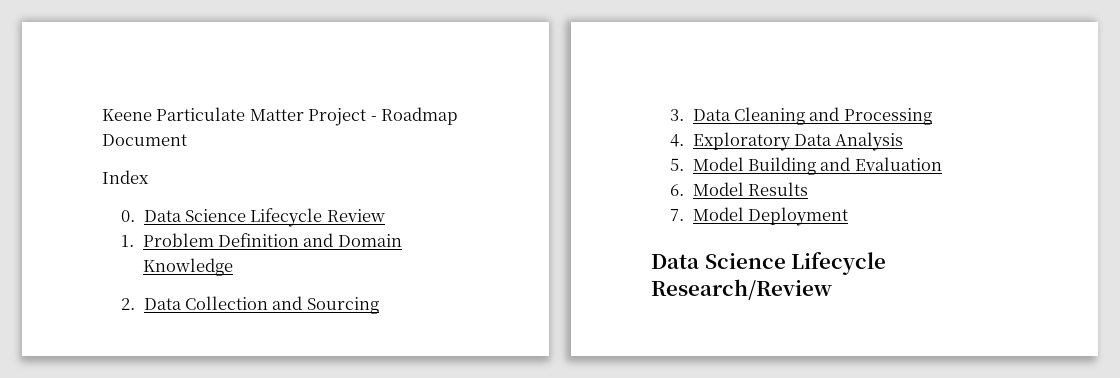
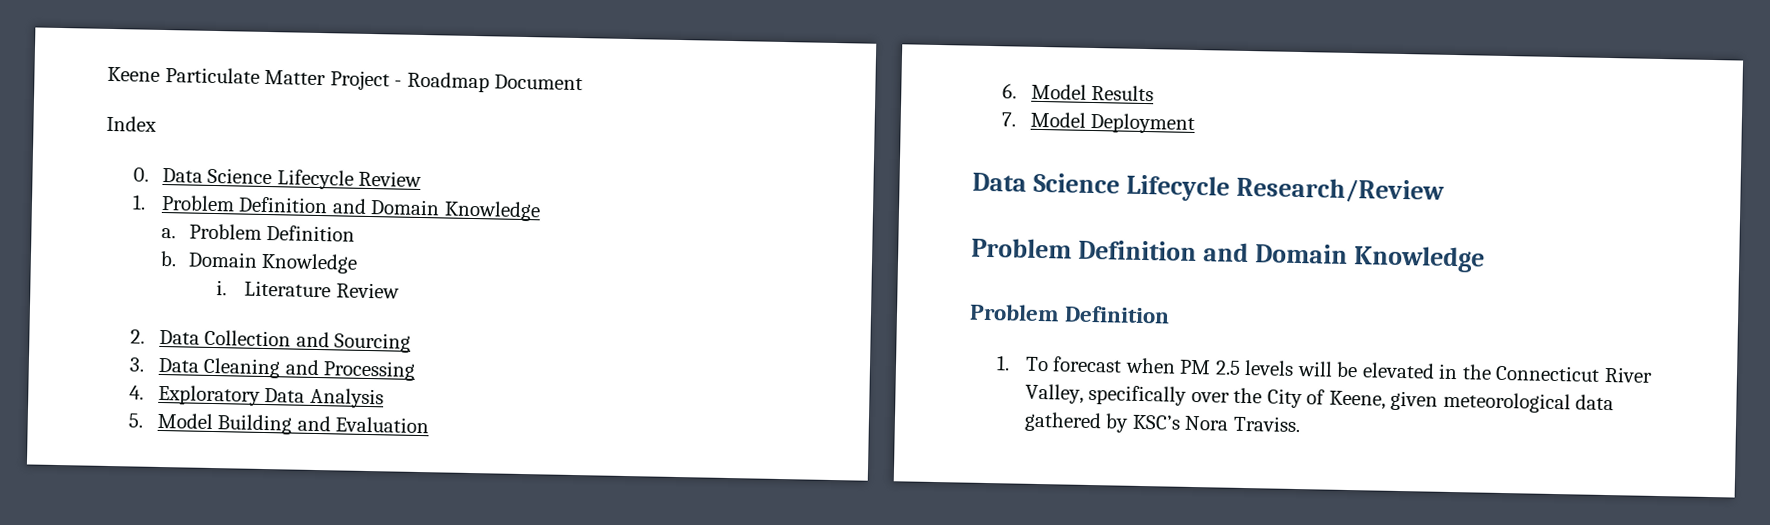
+ a. Problem Definition
+ b. Domain Knowledge
+ i. Literature Review
  Data Science Lifecycle Research/Review
+ Problem Definition and Domain Knowledge
+ Problem Definition
+ 1. To forecast when PM 2.5 levels will be elevated in the Connecticut River Valley, specifically over the City of Keene, given meteorological data gathered by KSC’s Nora Traviss.

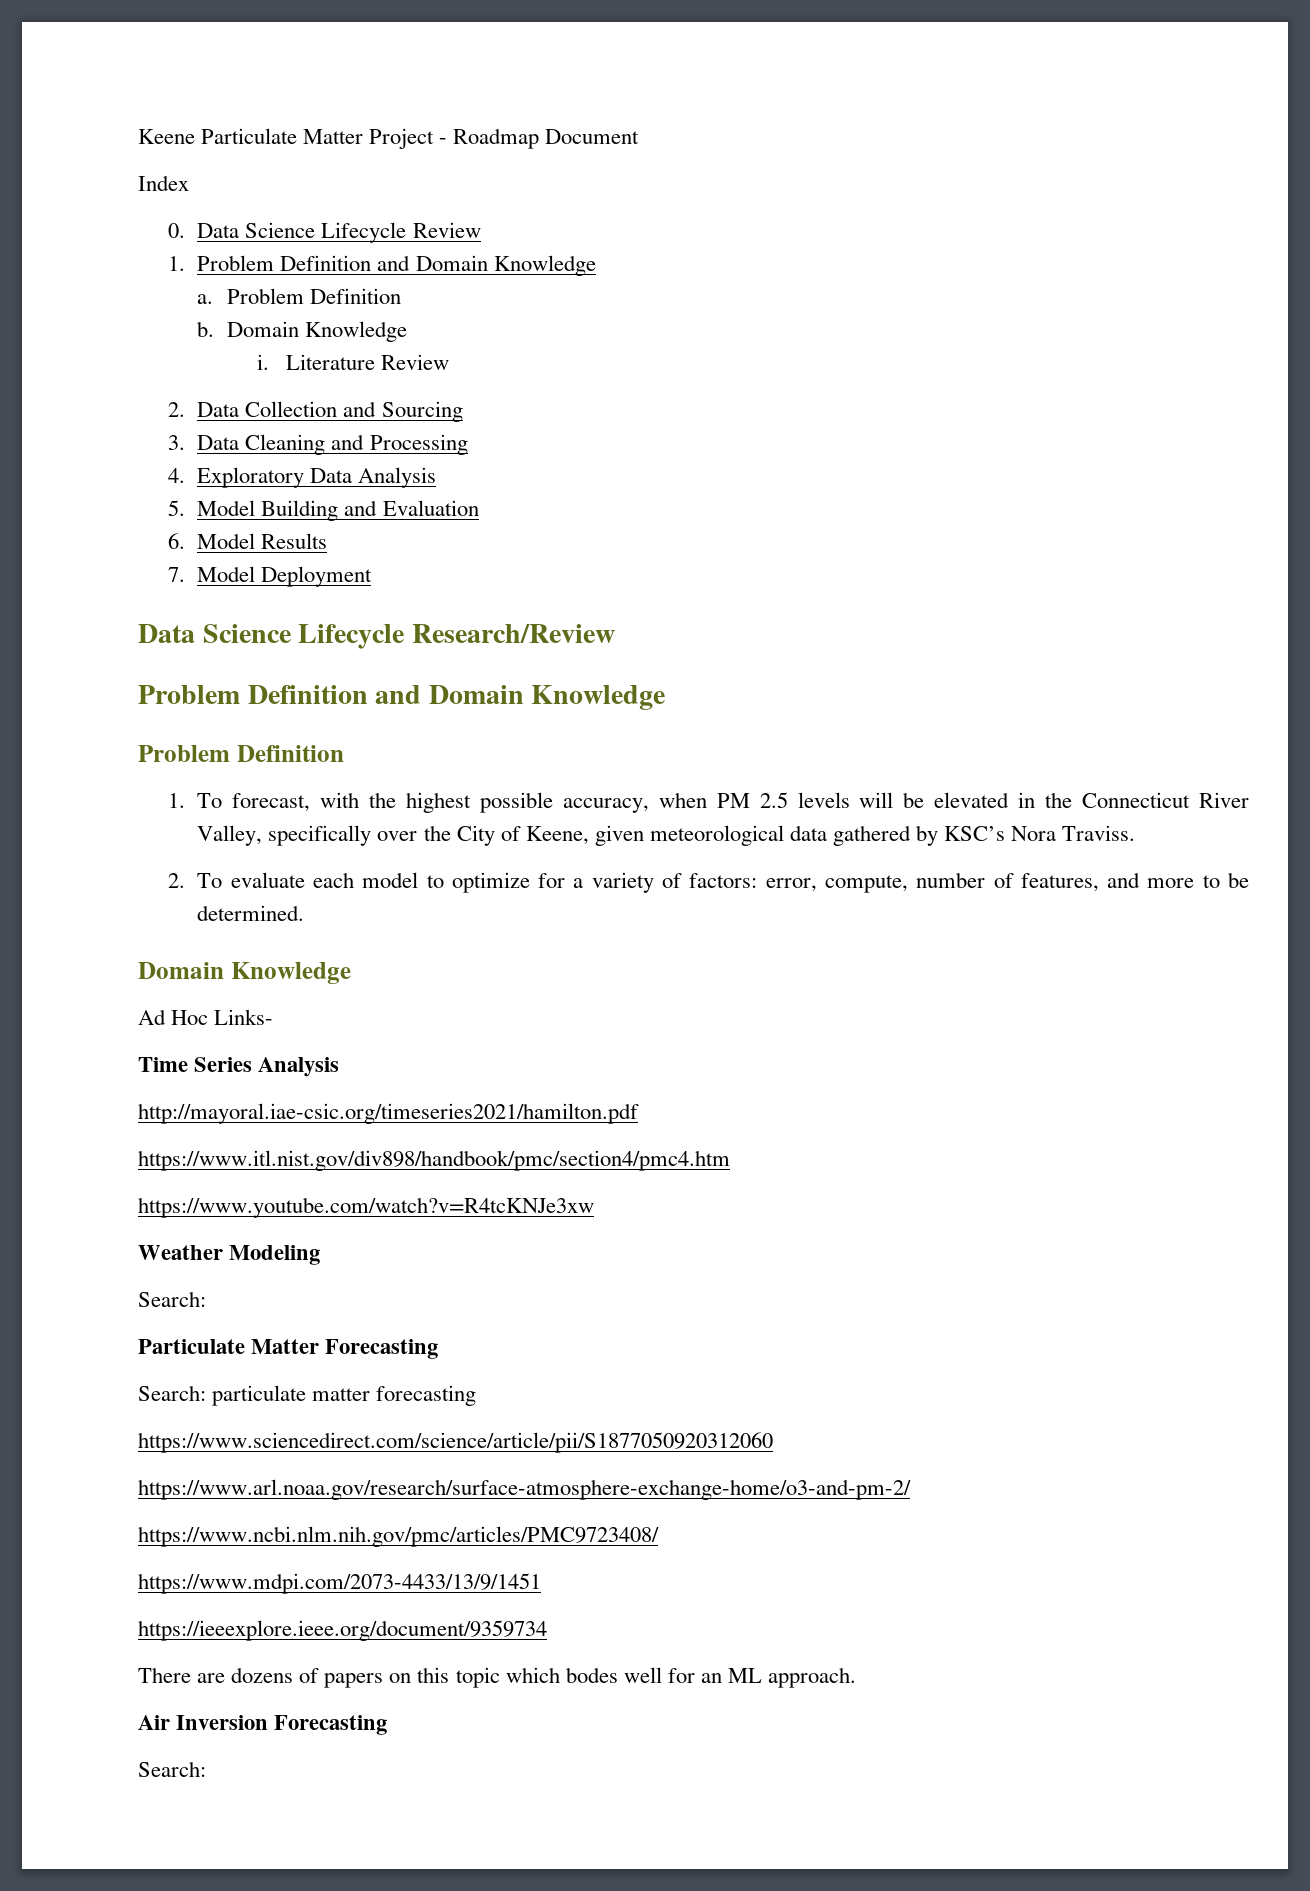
- 1. To forecast when PM 2.5 levels will be elevated in the Connecticut River Valley, specifically over the City of Keene, given meteorological data gathered by KSC’s Nora Traviss.
+ 1. To forecast, with the highest possible accuracy, when PM 2.5 levels will be elevated in the Connecticut River Valley, specifically over the City of Keene, given meteorological data gathered by KSC’s Nora Traviss.
+ 2. To evaluate each model to optimize for a variety of factors: error, compute, number of features, and more to be determined.
+ Domain Knowledge
+ Ad Hoc Links-
+ Time Series Analysis
+ http://mayoral.iae-csic.org/timeseries2021/hamilton.pdf
+ https://www.itl.nist.gov/div898/handbook/pmc/section4/pmc4.htm
+ https://www.youtube.com/watch?v=R4tcKNJe3xw
+ Weather Modeling
+ Search:
+ Particulate Matter Forecasting
+ Search: particulate matter forecasting
+ https://www.sciencedirect.com/science/article/pii/S1877050920312060
+ https://www.arl.noaa.gov/research/surface-atmosphere-exchange-home/o3-and-pm-2/
+ https://www.ncbi.nlm.nih.gov/pmc/articles/PMC9723408/
+ https://www.mdpi.com/2073-4433/13/9/1451
+ https://ieeexplore.ieee.org/document/9359734
+ There are dozens of papers on this topic which bodes well for an ML approach.
+ Air Inversion Forecasting
+ Search:

